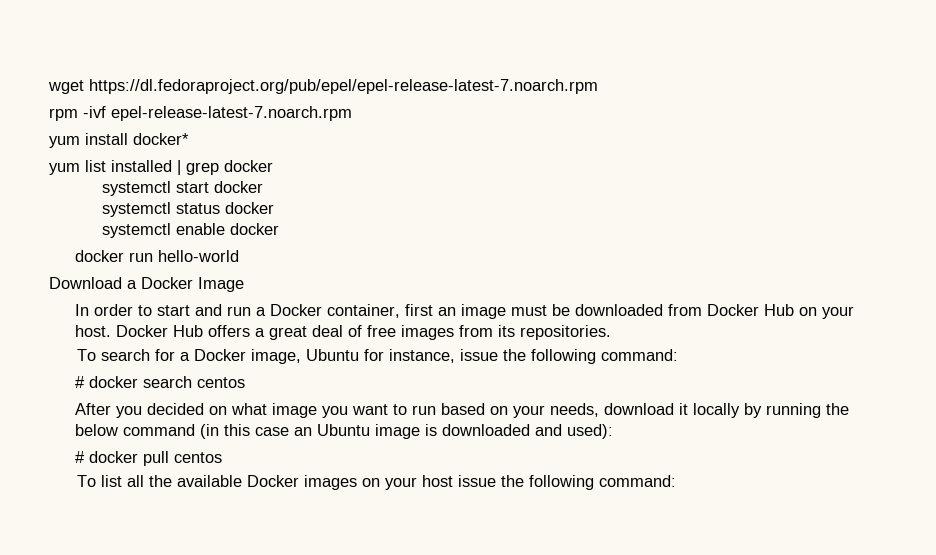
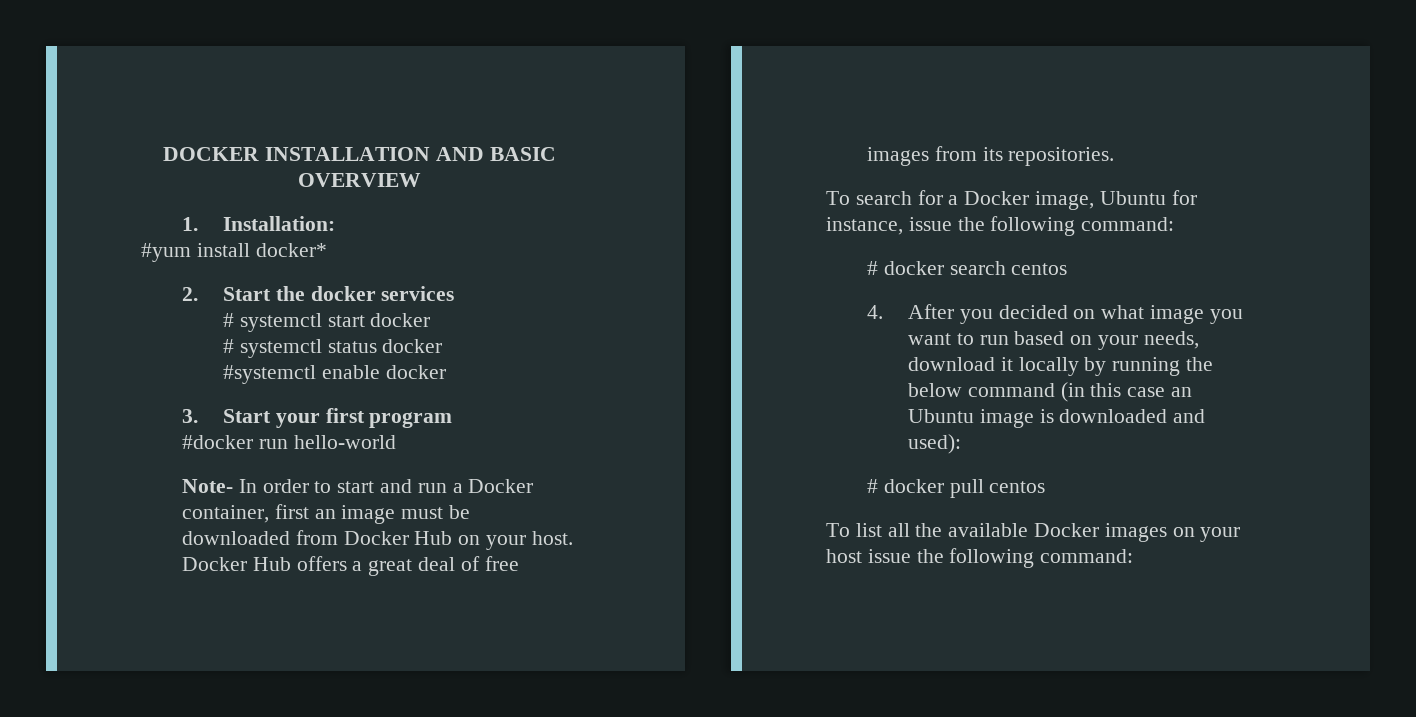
- wget https://dl.fedoraproject.org/pub/epel/epel-release-latest-7.noarch.rpm
- rpm -ivf epel-release-latest-7.noarch.rpm
- yum install docker*
- yum list installed | grep docker
- systemctl start docker
+ DOCKER INSTALLATION AND BASIC OVERVIEW
+ 1. Installation:
+ #yum install docker*
+ 2. Start the docker services
+ # systemctl start docker
- systemctl status docker
+ # systemctl status docker
- systemctl enable docker
+ #systemctl enable docker
- docker run hello-world
- Download a Docker Image
- In order to start and run a Docker container, first an image must be downloaded from Docker Hub on your host.
+ 3. Start your first program
+ #docker run hello-world
+ Note- In order to start and run a Docker container, first an image must be downloaded from Docker Hub on your host.
- After you decided on what image you want to run based on your needs, download it locally by running the below command (in this case an Ubuntu image is downloaded and used):
+ 4. After you decided on what image you want to run based on your needs, download it locally by running the below command (in this case an Ubuntu image is downloaded and used):

